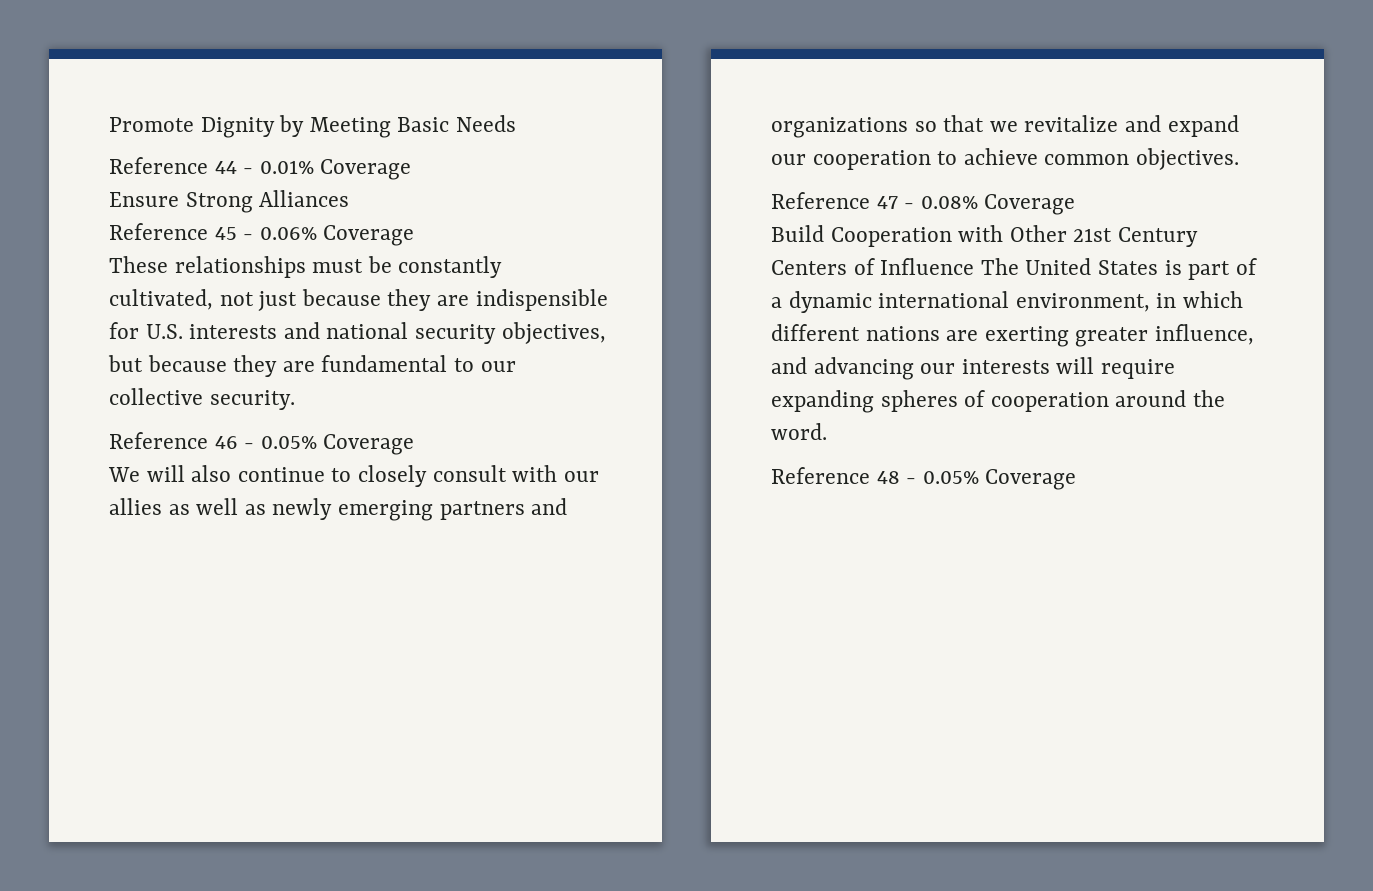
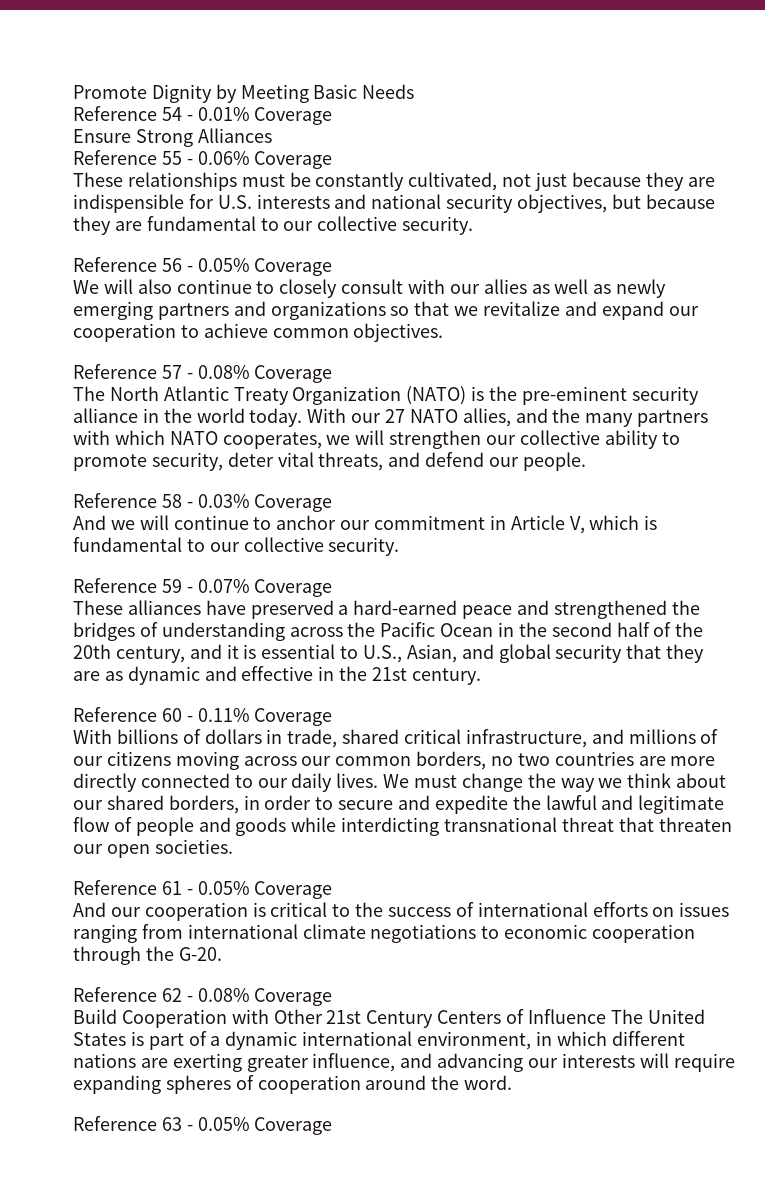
- Reference 44 - 0.01% Coverage
+ Reference 54 - 0.01% Coverage
- Reference 45 - 0.06% Coverage
+ Reference 55 - 0.06% Coverage
- Reference 46 - 0.05% Coverage
+ Reference 56 - 0.05% Coverage
- Reference 47 - 0.08% Coverage
+ Reference 57 - 0.08% Coverage
+ The North Atlantic Treaty Organization (NATO) is the pre-eminent security alliance in the world today. With our 27 NATO allies, and the many partners with which NATO cooperates, we will strengthen our collective ability to promote security, deter vital threats, and defend our people.
+ Reference 58 - 0.03% Coverage
+ And we will continue to anchor our commitment in Article V, which is fundamental to our collective security.
+ Reference 59 - 0.07% Coverage
+ These alliances have preserved a hard-earned peace and strengthened the bridges of understanding across the Pacific Ocean in the second half of the 20th century, and it is essential to U.S., Asian, and global security that they are as dynamic and effective in the 21st century.
+ Reference 60 - 0.11% Coverage
+ With billions of dollars in trade, shared critical infrastructure, and millions of our citizens moving across our common borders, no two countries are more directly connected to our daily lives. We must change the way we think about our shared borders, in order to secure and expedite the lawful and legitimate flow of people and goods while interdicting transnational threat that threaten our open societies.
+ Reference 61 - 0.05% Coverage
+ And our cooperation is critical to the success of international efforts on issues ranging from international climate negotiations to economic cooperation through the G-20.
+ Reference 62 - 0.08% Coverage
- Reference 48 - 0.05% Coverage
+ Reference 63 - 0.05% Coverage

